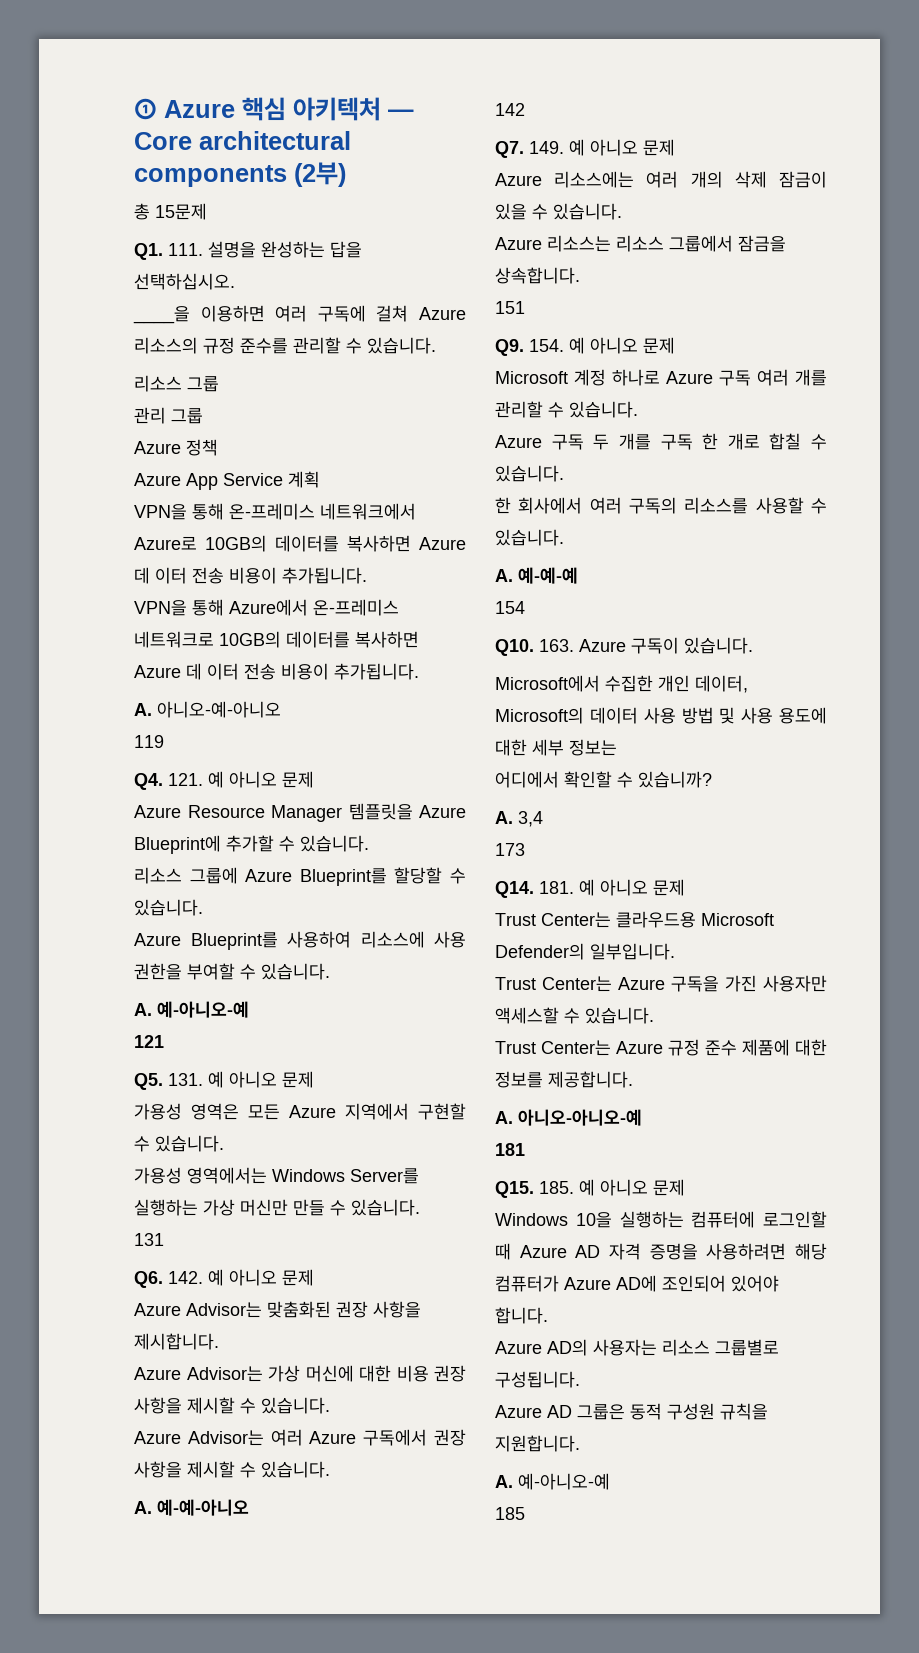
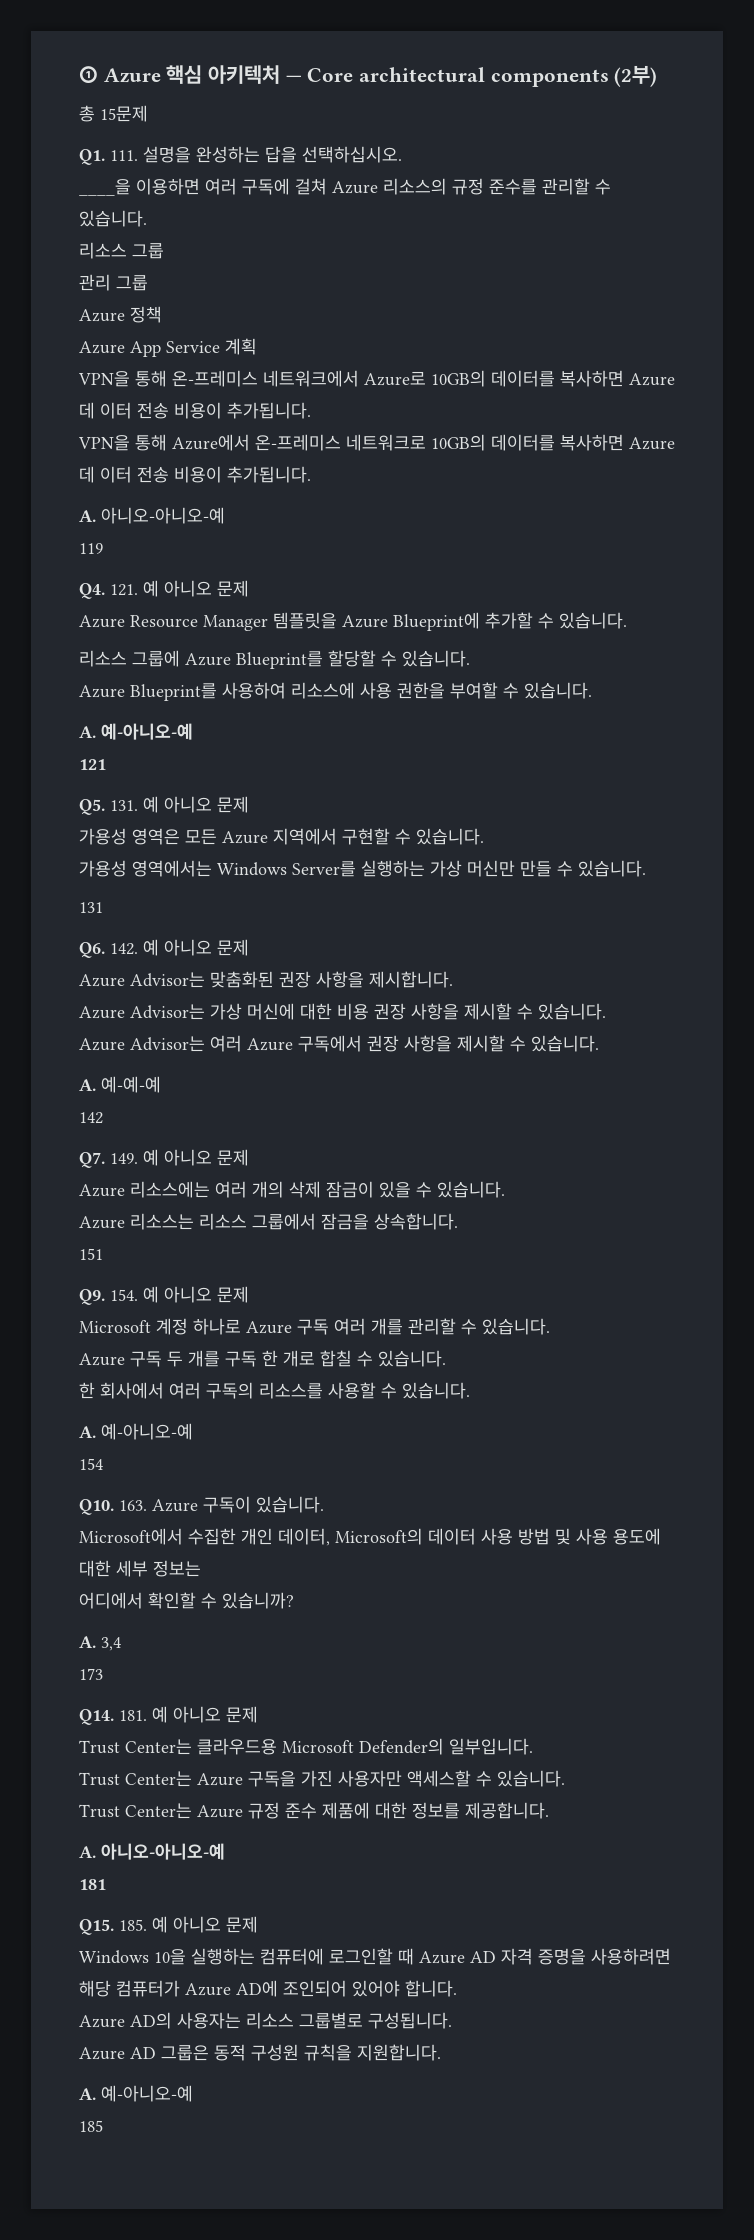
  VPN을 통해 Azure에서 온-프레미스 네트워크로 10GB의 데이터를 복사하면 Azure 데 이터 전송 비용이 추가됩니다.
- A. 아니오-예-아니오
+ A. 아니오-아니오-예
- A. 예-예-아니오
+ A. 예-예-예
  한 회사에서 여러 구독의 리소스를 사용할 수 있습니다.
- A. 예-예-예
+ A. 예-아니오-예

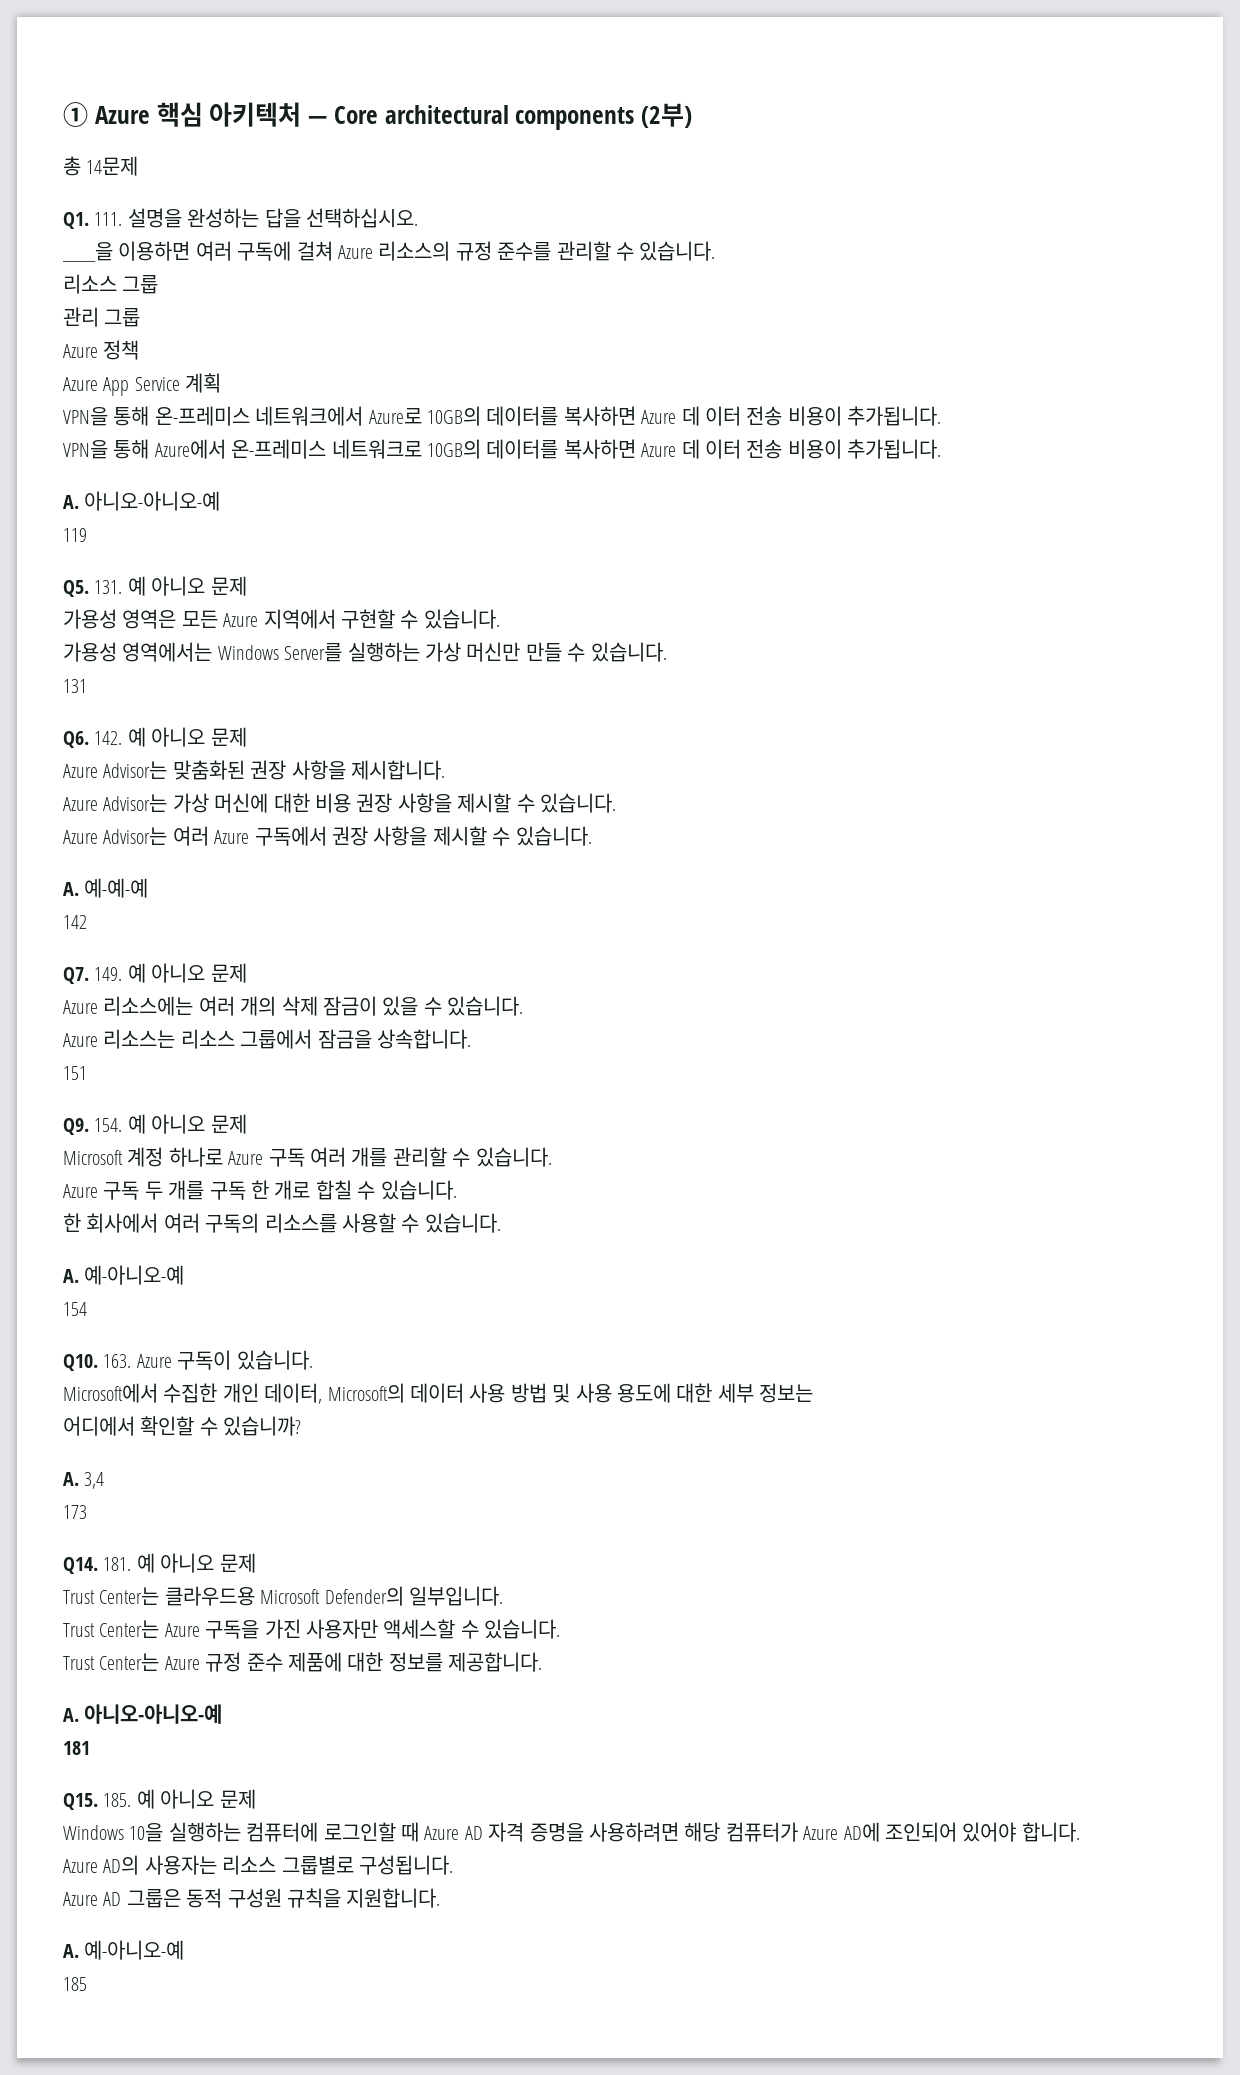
- 총 15문제
+ 총 14문제
- Q4. 121. 예 아니오 문제
- Azure Resource Manager 템플릿을 Azure Blueprint에 추가할 수 있습니다.
- 리소스 그룹에 Azure Blueprint를 할당할 수 있습니다.
- Azure Blueprint를 사용하여 리소스에 사용 권한을 부여할 수 있습니다.
- A. 예-아니오-예
- 121

